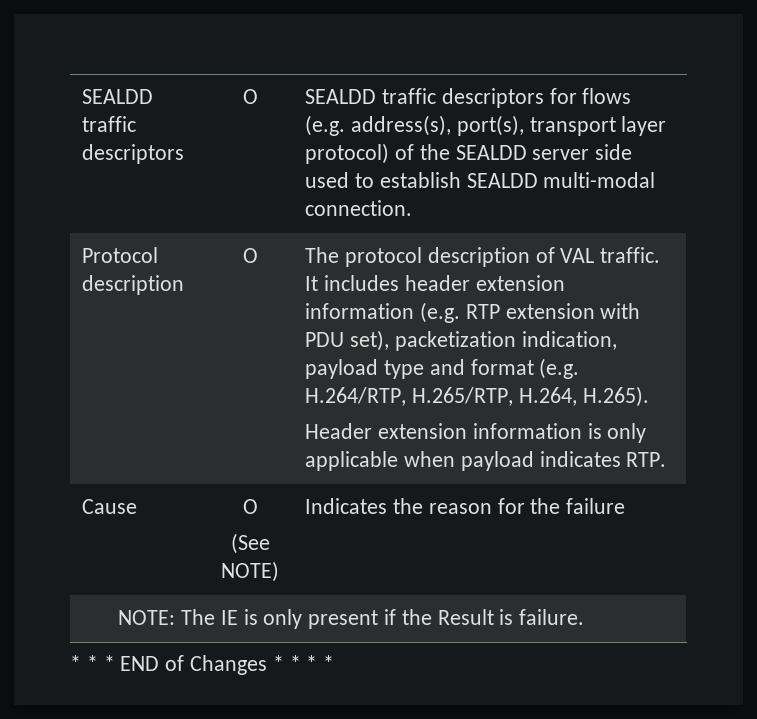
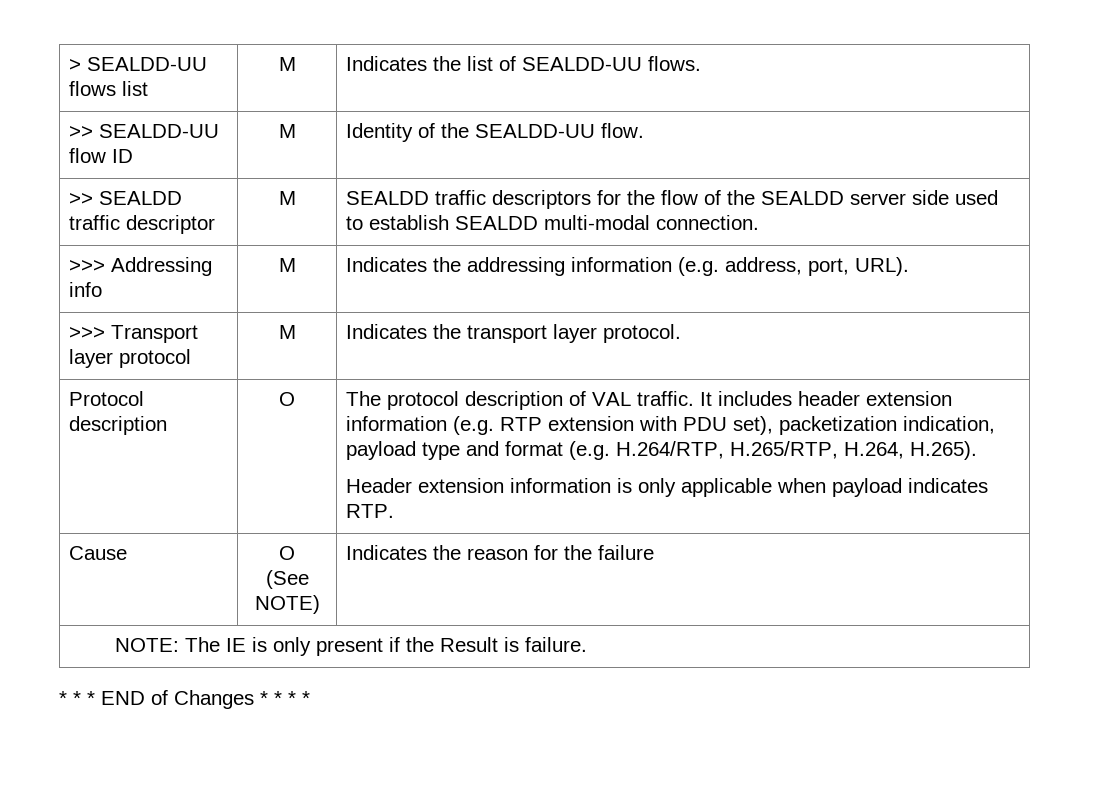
- SEALDD traffic descriptors | O | SEALDD traffic descriptors for flows (e.g. address(s), port(s), transport layer protocol) of the SEALDD server side used to establish SEALDD multi-modal connection.
+ > SEALDD-UU flows list | M | Indicates the list of SEALDD-UU flows.
+ >> SEALDD-UU flow ID | M | Identity of the SEALDD-UU flow.
+ >> SEALDD traffic descriptor | M | SEALDD traffic descriptors for the flow of the SEALDD server side used to establish SEALDD multi-modal connection.
+ >>> Addressing info | M | Indicates the addressing information (e.g. address, port, URL).
+ >>> Transport layer protocol | M | Indicates the transport layer protocol.

